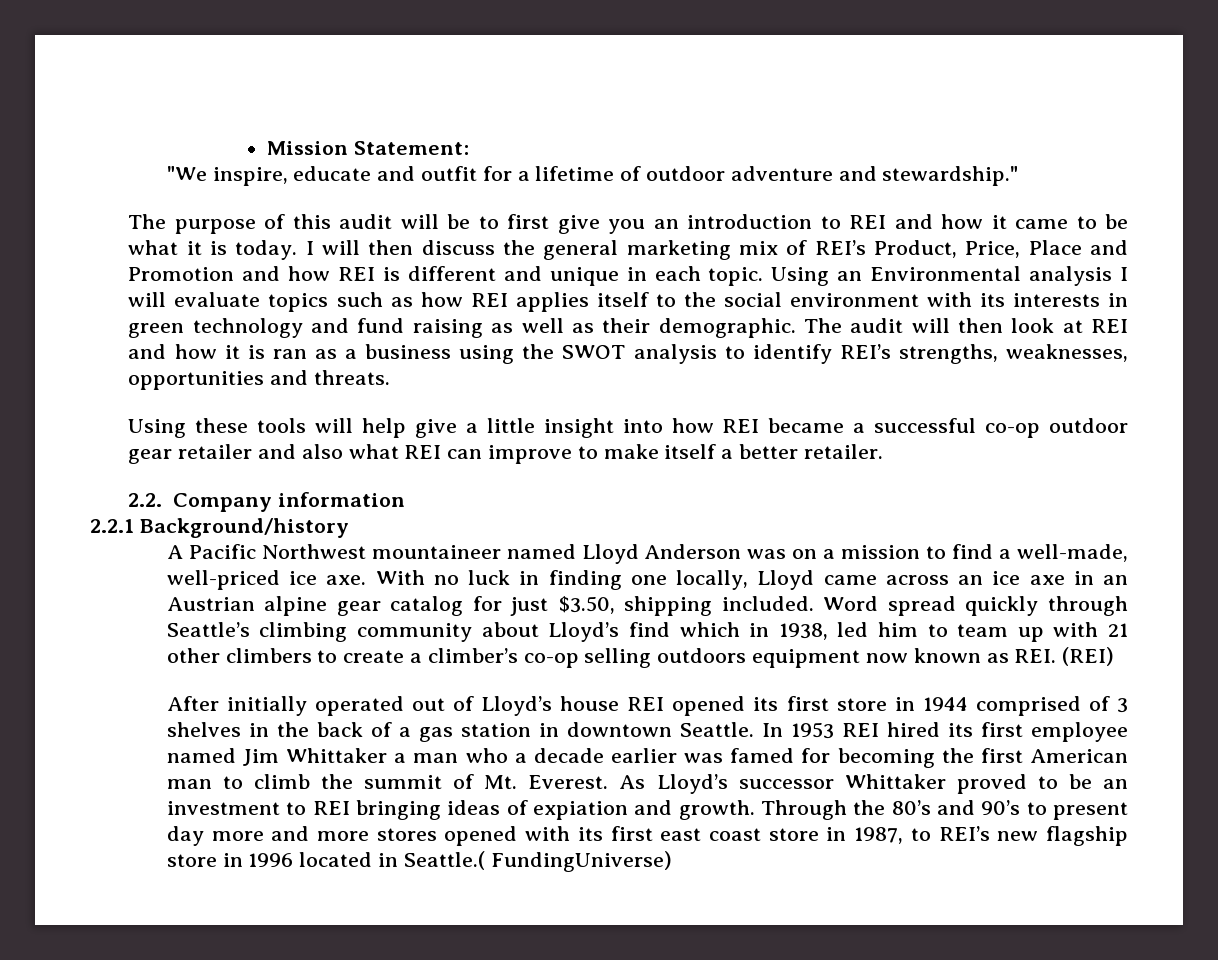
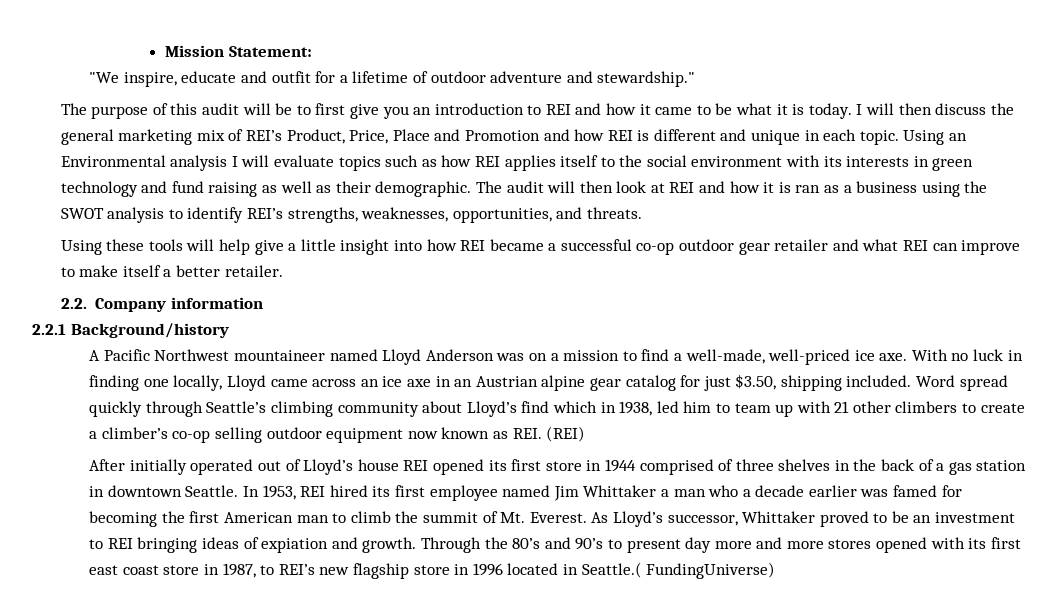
- The audit will then look at REI and how it is ran as a business using the SWOT analysis to identify REI’s strengths, weaknesses, opportunities and threats.
+ The audit will then look at REI and how it is ran as a business using the SWOT analysis to identify REI’s strengths, weaknesses, opportunities, and threats.
- Using these tools will help give a little insight into how REI became a successful co-op outdoor gear retailer and also what REI can improve to make itself a better retailer.
+ Using these tools will help give a little insight into how REI became a successful co-op outdoor gear retailer and what REI can improve to make itself a better retailer.
- Word spread quickly through Seattle’s climbing community about Lloyd’s find which in 1938, led him to team up with 21 other climbers to create a climber’s co-op selling outdoors equipment now known as REI. (REI)
+ Word spread quickly through Seattle’s climbing community about Lloyd’s find which in 1938, led him to team up with 21 other climbers to create a climber’s co-op selling outdoor equipment now known as REI. (REI)
- After initially operated out of Lloyd’s house REI opened its first store in 1944 comprised of 3 shelves in the back of a gas station in downtown Seattle.
+ After initially operated out of Lloyd’s house REI opened its first store in 1944 comprised of three shelves in the back of a gas station in downtown Seattle.
- In 1953 REI hired its first employee named Jim Whittaker a man who a decade earlier was famed for becoming the first American man to climb the summit of Mt. Everest.
+ In 1953, REI hired its first employee named Jim Whittaker a man who a decade earlier was famed for becoming the first American man to climb the summit of Mt. Everest.
- As Lloyd’s successor Whittaker proved to be an investment to REI bringing ideas of expiation and growth.
+ As Lloyd’s successor, Whittaker proved to be an investment to REI bringing ideas of expiation and growth.

